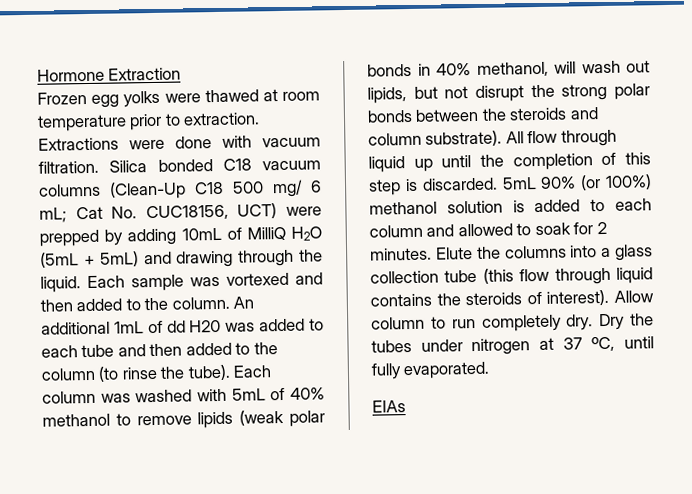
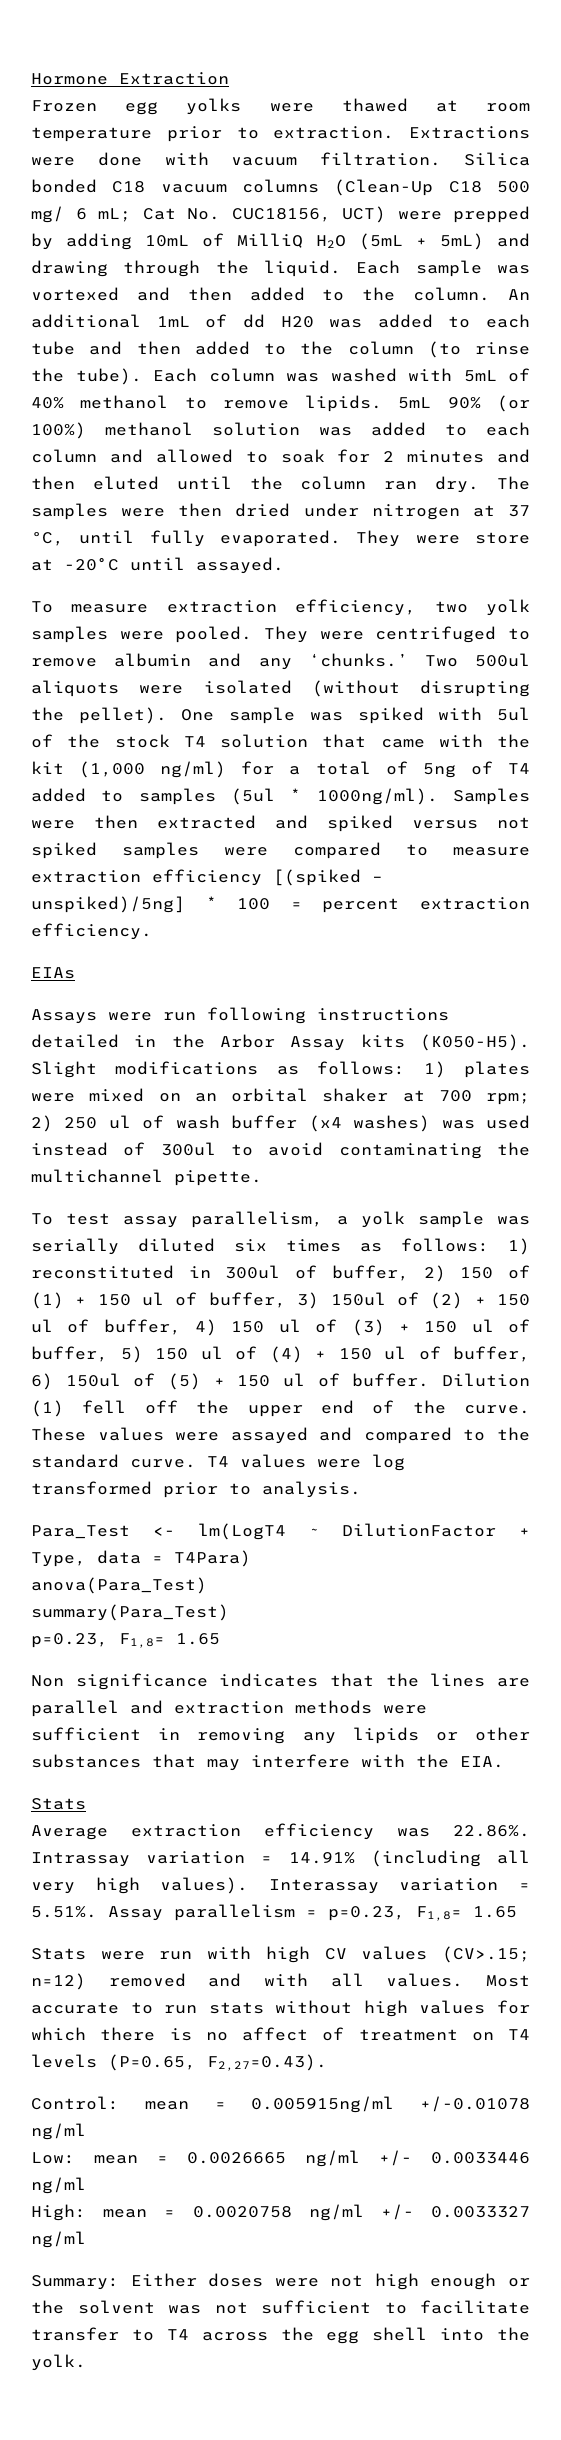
- Each column was washed with 5mL of 40% methanol to remove lipids (weak polar bonds in 40% methanol, will wash out lipids, but not disrupt the strong polar bonds between the steroids and column substrate). All flow through liquid up until the completion of this step is discarded.
+ Each column was washed with 5mL of 40% methanol to remove lipids.
- 5mL 90% (or 100%) methanol solution is added to each column and allowed to soak for 2 minutes. Elute the columns into a glass collection tube (this flow through liquid contains the steroids of interest). Allow column to run completely dry. Dry the tubes under nitrogen at 37 ºC, until fully evaporated.
+ 5mL 90% (or 100%) methanol solution was added to each column and allowed to soak for 2 minutes and then eluted until the column ran dry. The samples were then dried under nitrogen at 37 ºC, until fully evaporated. They were store at -20°C until assayed.
+ To measure extraction efficiency, two yolk samples were pooled. They were centrifuged to remove albumin and any ‘chunks.’ Two 500ul aliquots were isolated (without disrupting the pellet). One sample was spiked with 5ul of the stock T4 solution that came with the kit (1,000 ng/ml) for a total of 5ng of T4 added to samples (5ul * 1000ng/ml). Samples were then extracted and spiked versus not spiked samples were compared to measure extraction efficiency [(spiked – unspiked)/5ng] * 100 = percent extraction efficiency.
  EIAs
+ Assays were run following instructions detailed in the Arbor Assay kits (K050-H5). Slight modifications as follows: 1) plates were mixed on an orbital shaker at 700 rpm; 2) 250 ul of wash buffer (x4 washes) was used instead of 300ul to avoid contaminating the multichannel pipette.
+ To test assay parallelism, a yolk sample was serially diluted six times as follows: 1) reconstituted in 300ul of buffer, 2) 150 of (1) + 150 ul of buffer, 3) 150ul of (2) + 150 ul of buffer, 4) 150 ul of (3) + 150 ul of buffer, 5) 150 ul of (4) + 150 ul of buffer, 6) 150ul of (5) + 150 ul of buffer. Dilution (1) fell off the upper end of the curve. These values were assayed and compared to the standard curve. T4 values were log transformed prior to analysis.
+ Para_Test <- lm(LogT4 ~ DilutionFactor + Type, data = T4Para)
+ anova(Para_Test)
+ summary(Para_Test)
+ p=0.23, F1,8= 1.65
+ Non significance indicates that the lines are parallel and extraction methods were sufficient in removing any lipids or other substances that may interfere with the EIA.
+ Stats
+ Average extraction efficiency was 22.86%. Intrassay variation = 14.91% (including all very high values). Interassay variation = 5.51%. Assay parallelism = p=0.23, F1,8= 1.65
+ Stats were run with high CV values (CV>.15; n=12) removed and with all values. Most accurate to run stats without high values for which there is no affect of treatment on T4 levels (P=0.65, F2,27=0.43).
+ Control: mean = 0.005915ng/ml +/-0.01078 ng/ml
+ Low: mean = 0.0026665 ng/ml +/- 0.0033446 ng/ml
+ High: mean = 0.0020758 ng/ml +/- 0.0033327 ng/ml
+ Summary: Either doses were not high enough or the solvent was not sufficient to facilitate transfer to T4 across the egg shell into the yolk.

